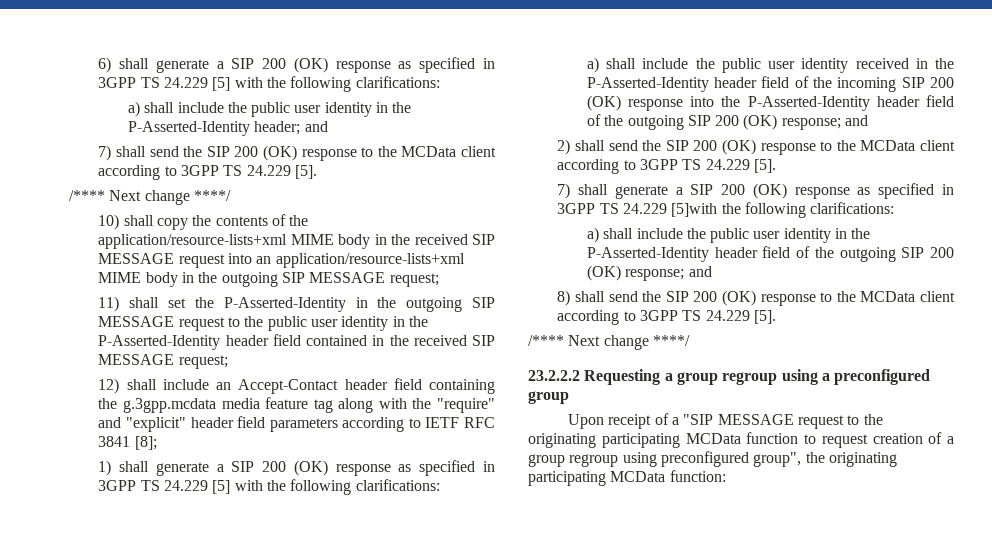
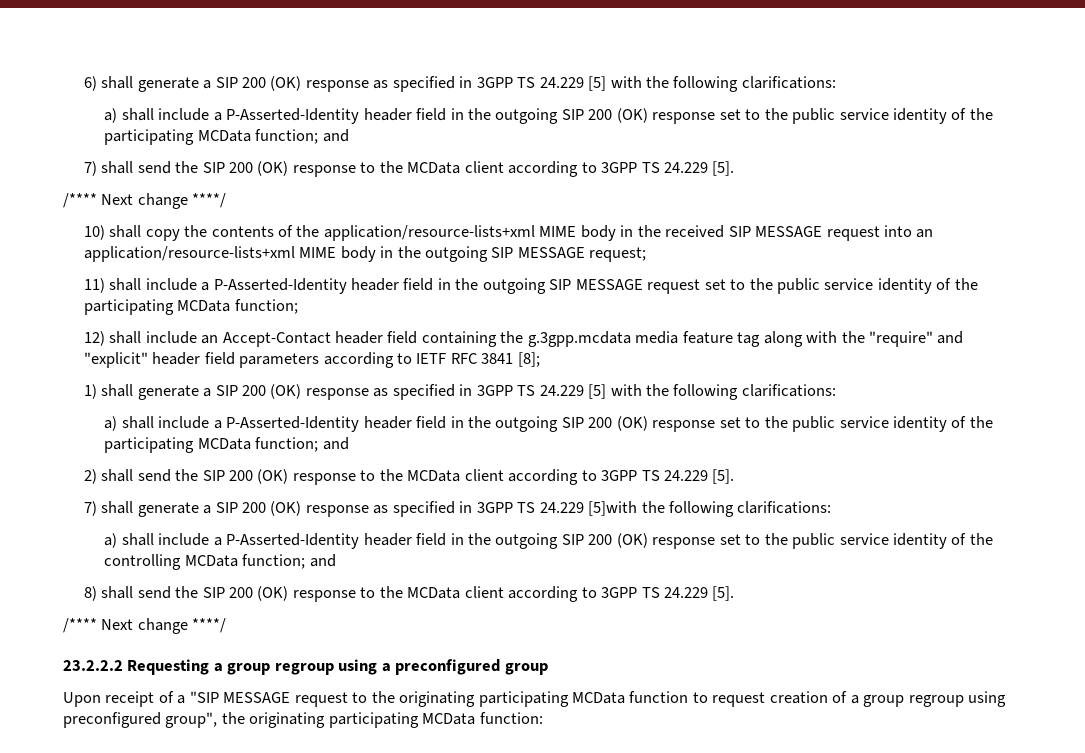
  6) shall generate a SIP 200 (OK) response as specified in 3GPP TS 24.229 [5] with the following clarifications:
- a) shall include the public user identity in the P-Asserted-Identity header; and
+ a) shall include a P-Asserted-Identity header field in the outgoing SIP 200 (OK) response set to the public service identity of the participating MCData function; and
- 11) shall set the P-Asserted-Identity in the outgoing SIP MESSAGE request to the public user identity in the P-Asserted-Identity header field contained in the received SIP MESSAGE request;
+ 11) shall include a P-Asserted-Identity header field in the outgoing SIP MESSAGE request set to the public service identity of the participating MCData function;
  1) shall generate a SIP 200 (OK) response as specified in 3GPP TS 24.229 [5] with the following clarifications:
- a) shall include the public user identity received in the P-Asserted-Identity header field of the incoming SIP 200 (OK) response into the P-Asserted-Identity header field of the outgoing SIP 200 (OK) response; and
+ a) shall include a P-Asserted-Identity header field in the outgoing SIP 200 (OK) response set to the public service identity of the participating MCData function; and
- a) shall include the public user identity in the P-Asserted-Identity header field of the outgoing SIP 200 (OK) response; and
+ a) shall include a P-Asserted-Identity header field in the outgoing SIP 200 (OK) response set to the public service identity of the controlling MCData function; and

